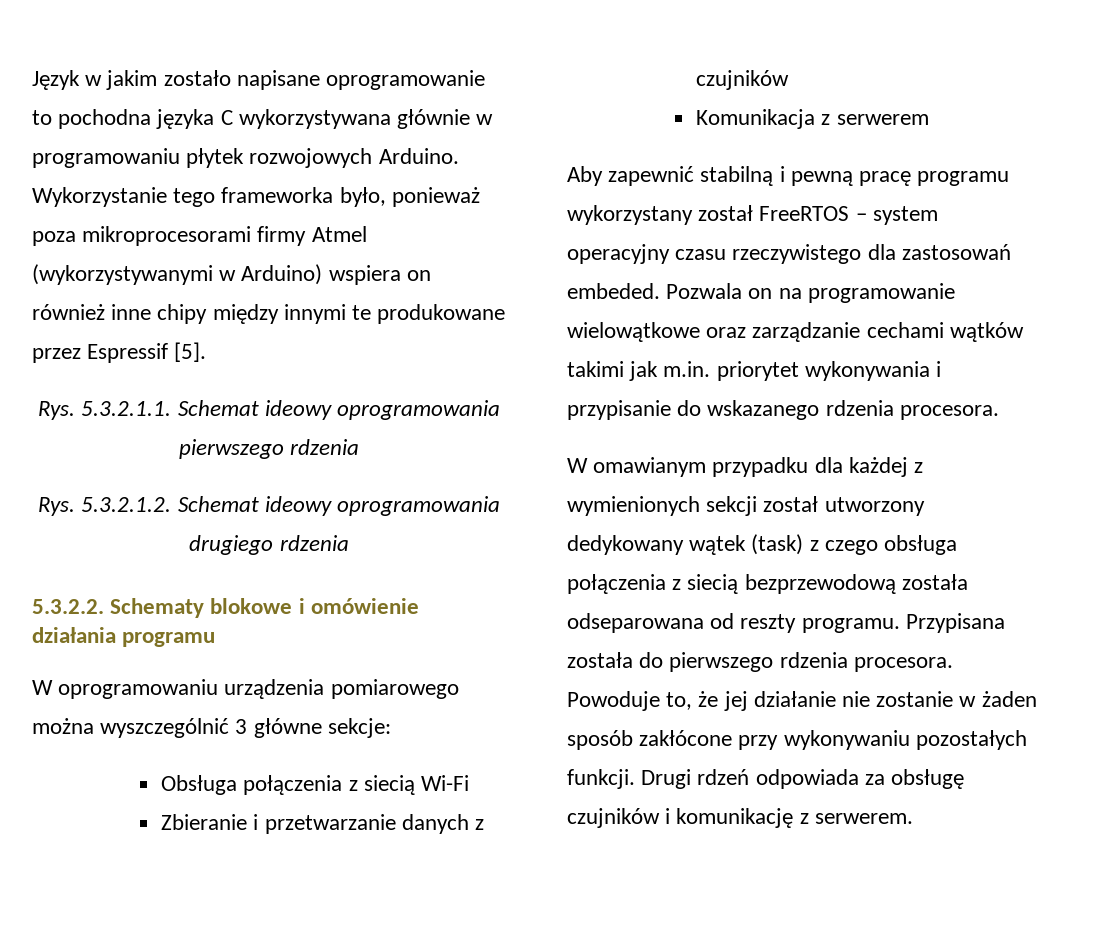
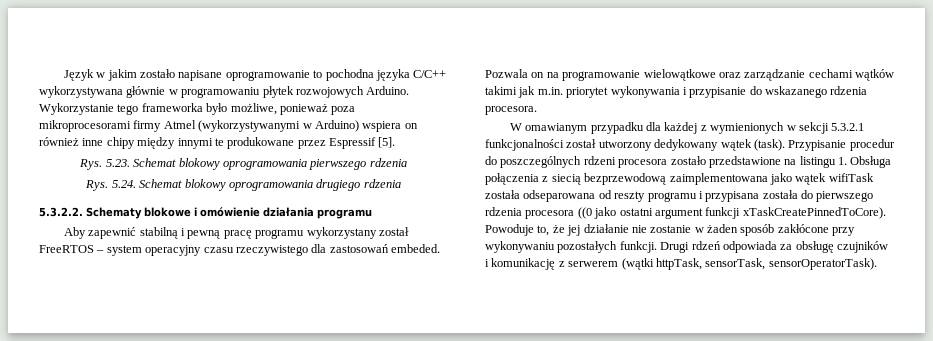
- Język w jakim zostało napisane oprogramowanie to pochodna języka C wykorzystywana głównie w programowaniu płytek rozwojowych Arduino.
+ Język w jakim zostało napisane oprogramowanie to pochodna języka C/C++ wykorzystywana głównie w programowaniu płytek rozwojowych Arduino.
- Wykorzystanie tego frameworka było, ponieważ poza mikroprocesorami firmy Atmel (wykorzystywanymi w Arduino) wspiera on również inne chipy między innymi te produkowane przez Espressif [5].
+ Wykorzystanie tego frameworka było możliwe, ponieważ poza mikroprocesorami firmy Atmel (wykorzystywanymi w Arduino) wspiera on również inne chipy między innymi te produkowane przez Espressif [5].
- Rys. 5.3.2.1.1. Schemat ideowy oprogramowania pierwszego rdzenia
+ Rys. 5.23. Schemat blokowy oprogramowania pierwszego rdzenia
- Rys. 5.3.2.1.2. Schemat ideowy oprogramowania drugiego rdzenia
+ Rys. 5.24. Schemat blokowy oprogramowania drugiego rdzenia
- W oprogramowaniu urządzenia pomiarowego można wyszczególnić 3 główne sekcje:
- Obsługa połączenia z siecią Wi-Fi
- Zbieranie i przetwarzanie danych z czujników
- Komunikacja z serwerem
- W omawianym przypadku dla każdej z wymienionych sekcji został utworzony dedykowany wątek (task) z czego obsługa połączenia z siecią bezprzewodową została odseparowana od reszty programu. Przypisana została do pierwszego rdzenia procesora.
+ W omawianym przypadku dla każdej z wymienionych w sekcji 5.3.2.1 funkcjonalności został utworzony dedykowany wątek (task). Przypisanie procedur do poszczególnych rdzeni procesora zostało przedstawione na listingu 1. Obsługa połączenia z siecią bezprzewodową zaimplementowana jako wątek wifiTask została odseparowana od reszty programu i przypisana została do pierwszego rdzenia procesora ((0 jako ostatni argument funkcji xTaskCreatePinnedToCore).
- Drugi rdzeń odpowiada za obsługę czujników i komunikację z serwerem.
+ Drugi rdzeń odpowiada za obsługę czujników i komunikację z serwerem (wątki httpTask, sensorTask, sensorOperatorTask).

